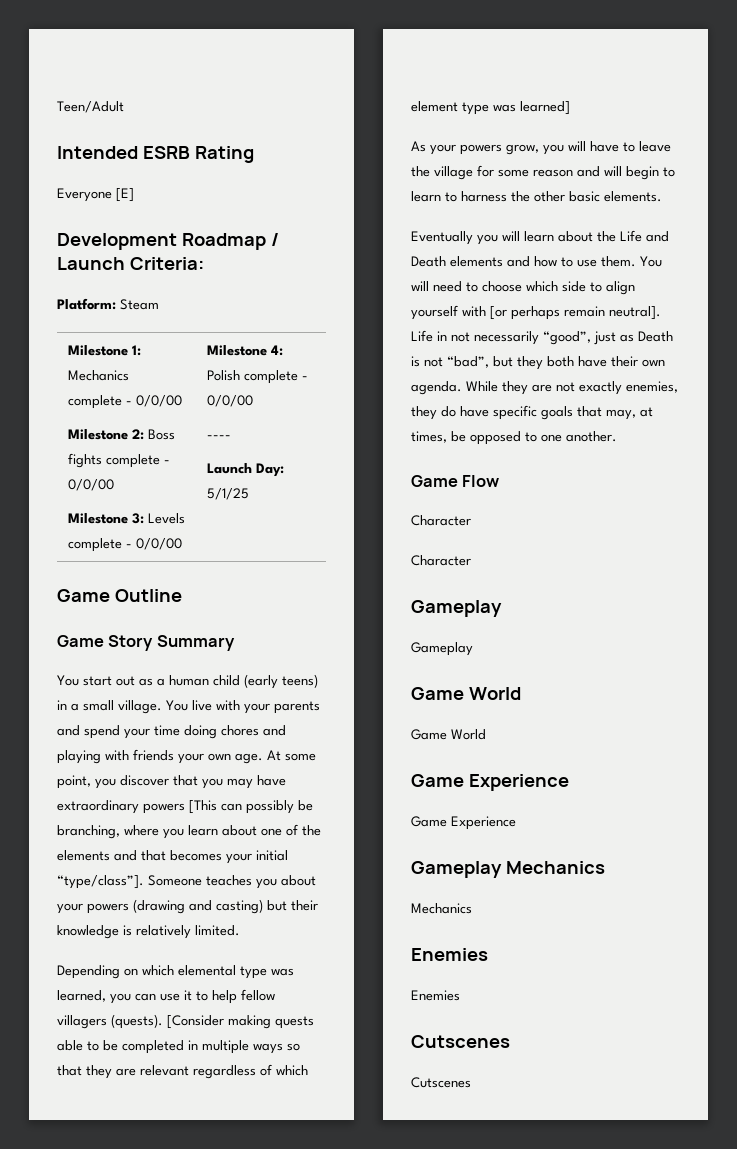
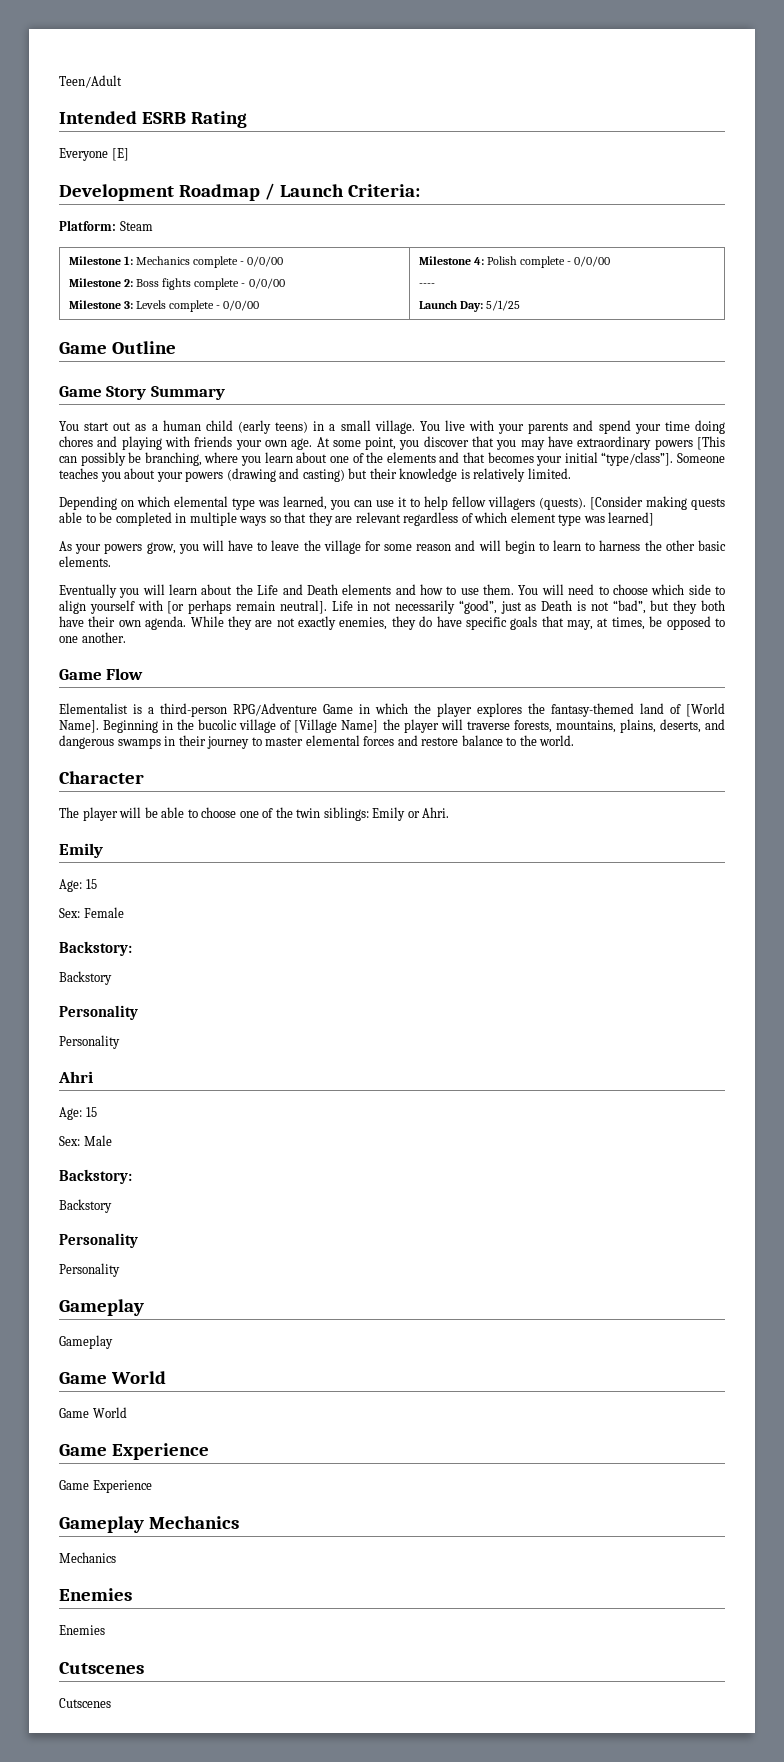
  Game Flow
+ Elementalist is a third-person RPG/Adventure Game in which the player explores the fantasy-themed land of [World Name]. Beginning in the bucolic village of [Village Name] the player will traverse forests, mountains, plains, deserts, and dangerous swamps in their journey to master elemental forces and restore balance to the world.
  Character
- Character
+ The player will be able to choose one of the twin siblings: Emily or Ahri.
+ Emily
+ Age: 15
+ Sex: Female
+ Backstory:
+ Backstory
+ Personality
+ Personality
+ Ahri
+ Age: 15
+ Sex: Male
+ Backstory:
+ Backstory
+ Personality
+ Personality

